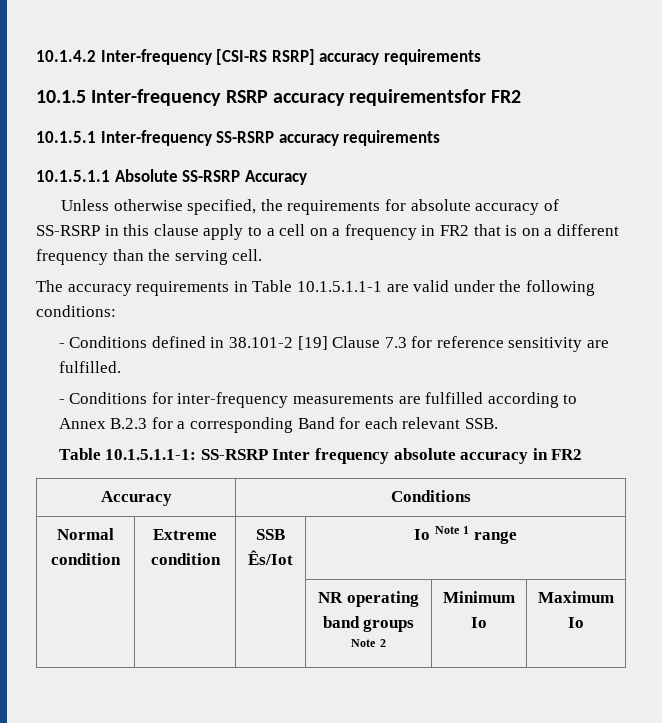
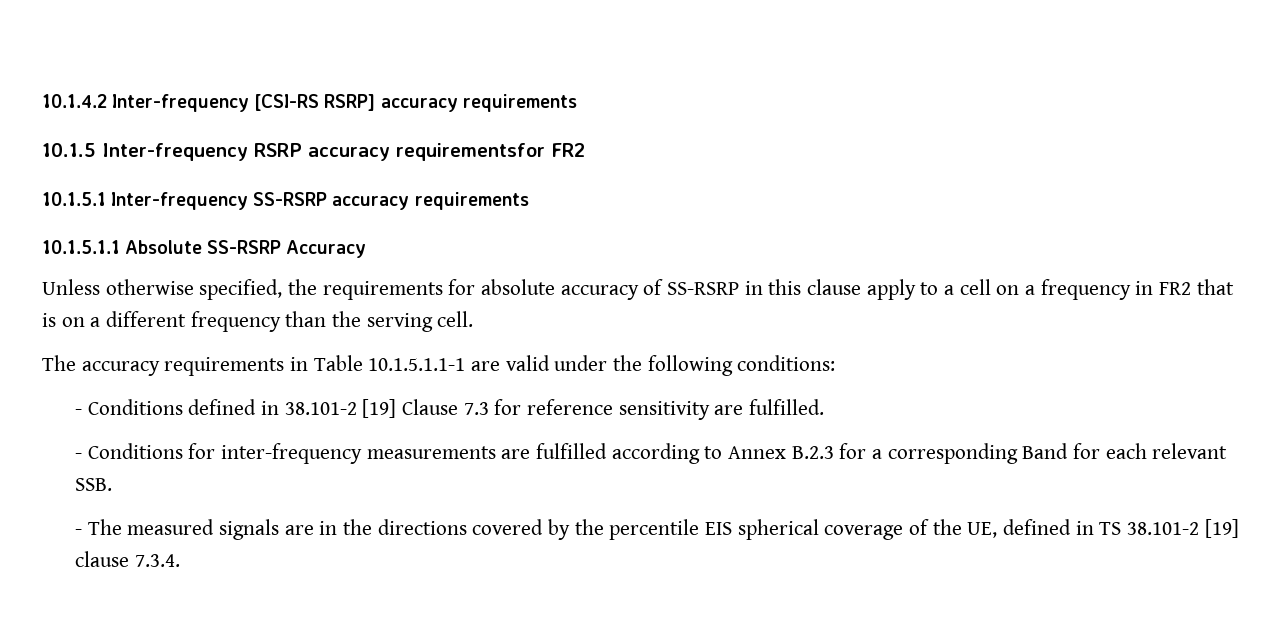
- Table 10.1.5.1.1-1: SS-RSRP Inter frequency absolute accuracy in FR2
- Accuracy | Conditions
- Normal condition | Extreme condition | SSB Ês/Iot | Io Note 1 range
- | | | NR operating band groups Note 2 | Minimum Io | Maximum Io
+ - The measured signals are in the directions covered by the percentile EIS spherical coverage of the UE, defined in TS 38.101-2 [19] clause 7.3.4.

